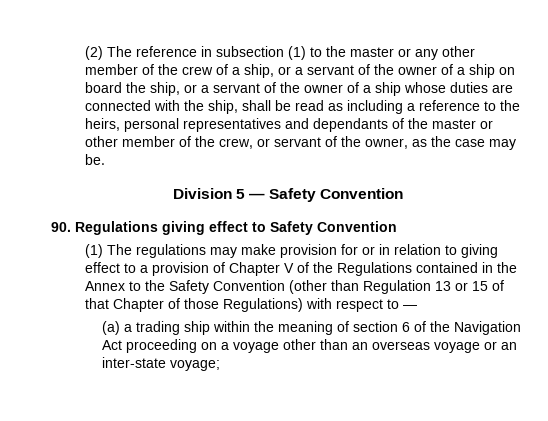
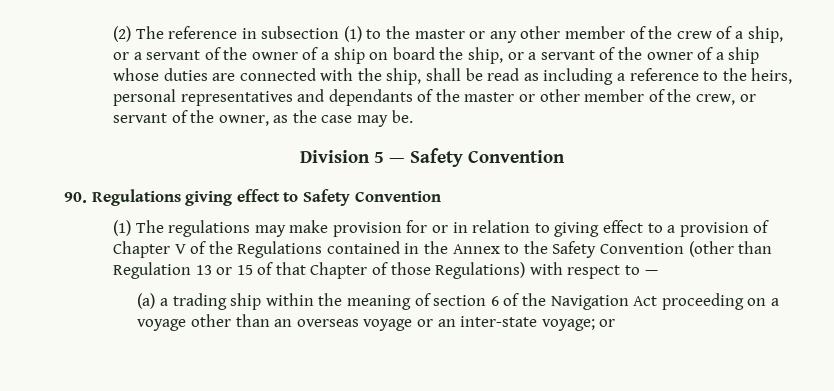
- (a) a trading ship within the meaning of section 6 of the Navigation Act proceeding on a voyage other than an overseas voyage or an inter-state voyage;
+ (a) a trading ship within the meaning of section 6 of the Navigation Act proceeding on a voyage other than an overseas voyage or an inter-state voyage; or

